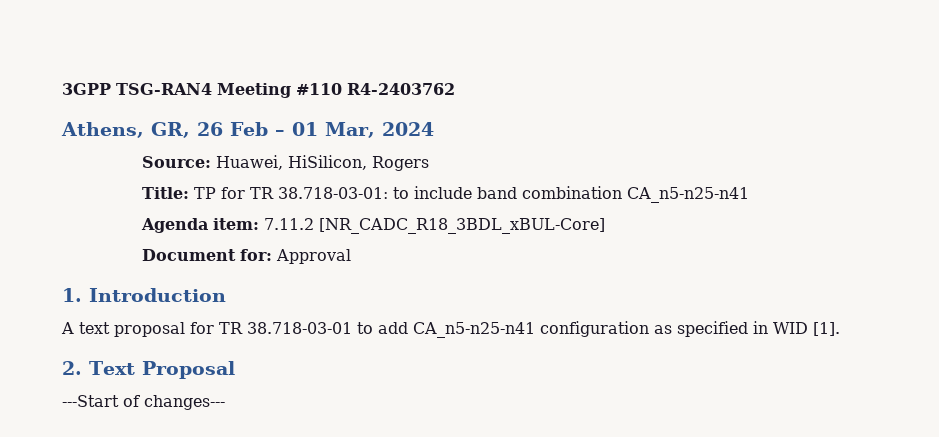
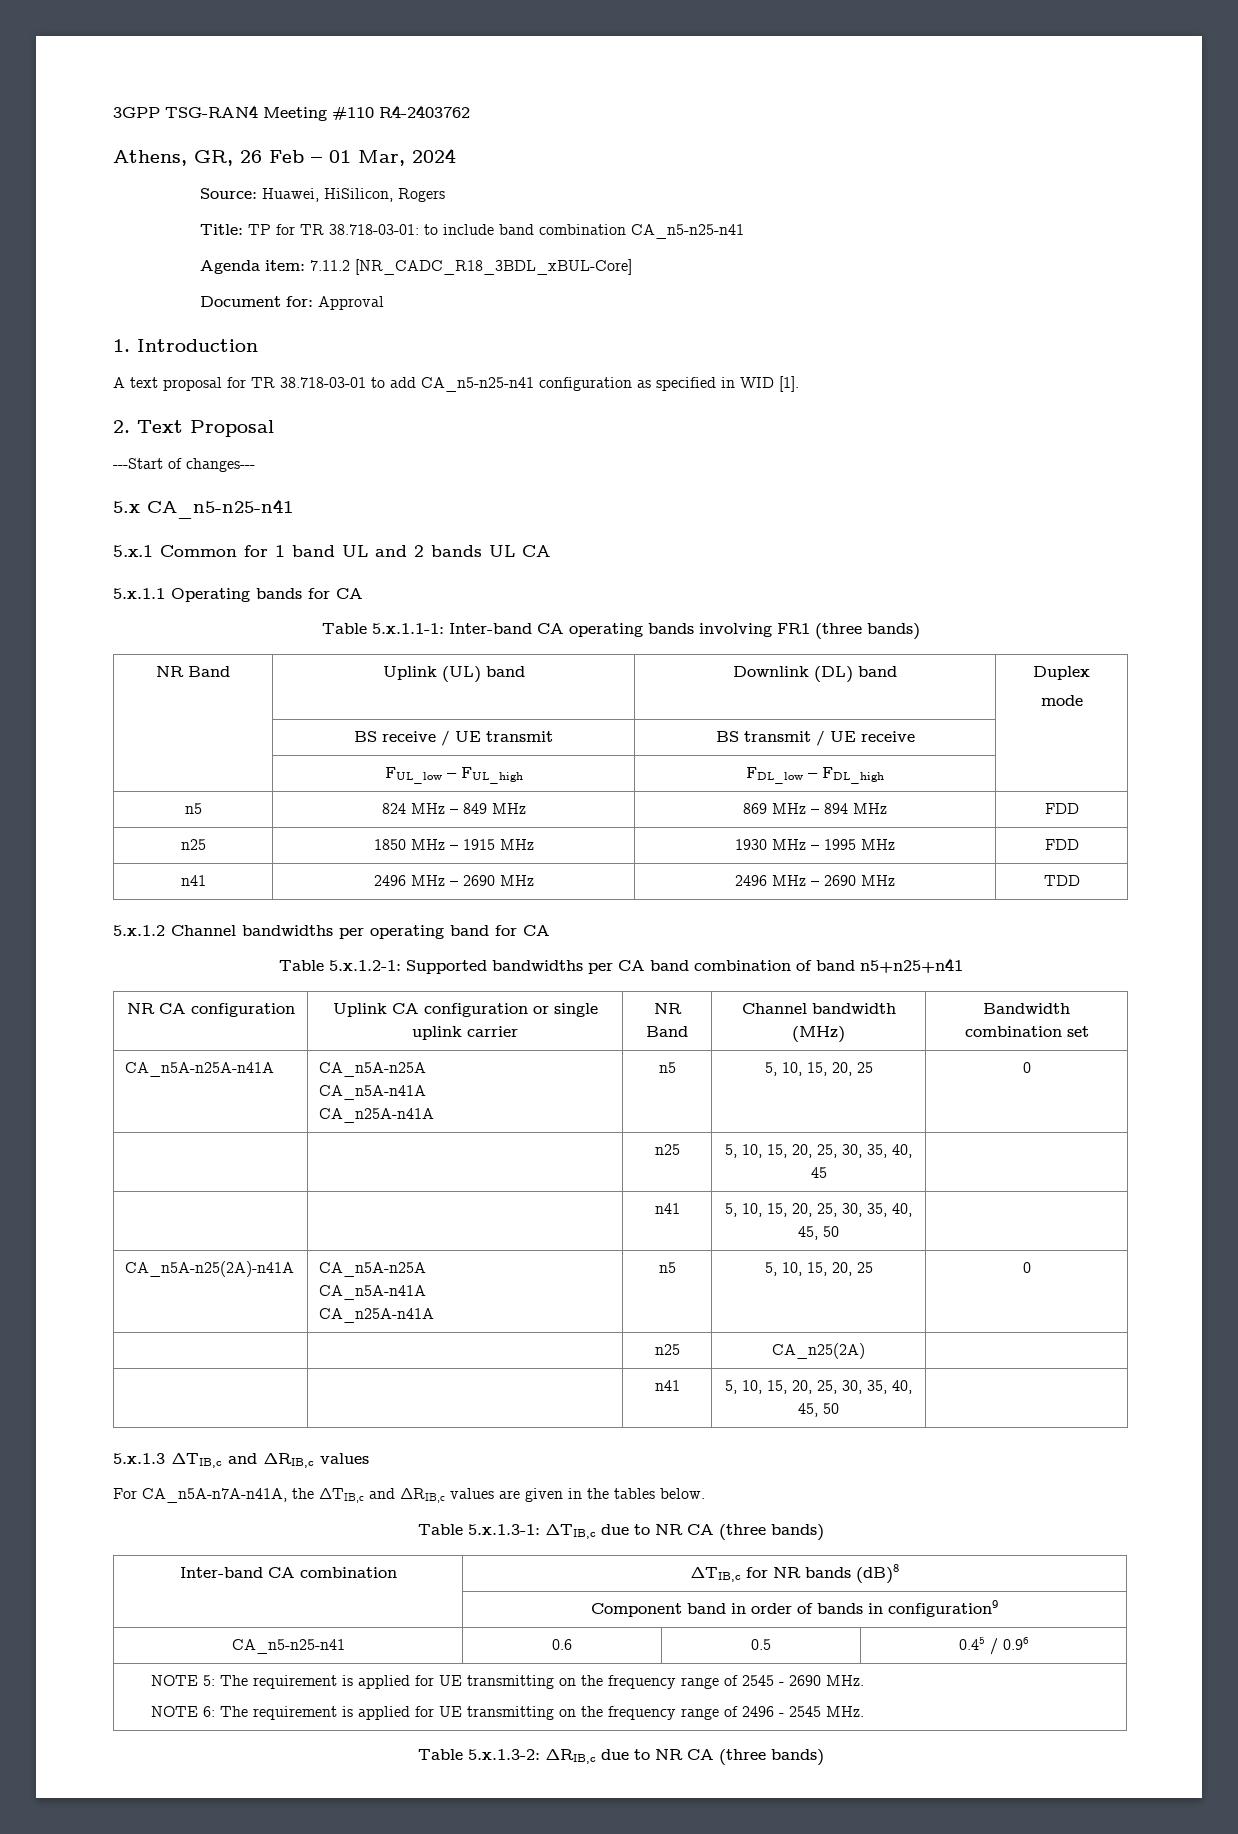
+ 5.x CA_n5-n25-n41
+ 5.x.1 Common for 1 band UL and 2 bands UL CA
+ 5.x.1.1 Operating bands for CA
+ Table 5.x.1.1-1: Inter-band CA operating bands involving FR1 (three bands)
+ NR Band | Uplink (UL) band | Downlink (DL) band | Duplex
+ mode
+ | BS receive / UE transmit | BS transmit / UE receive |
+ | FUL_low – FUL_high | FDL_low – FDL_high |
+ n5 | 824 MHz – 849 MHz | 869 MHz – 894 MHz | FDD
+ n25 | 1850 MHz – 1915 MHz | 1930 MHz – 1995 MHz | FDD
+ n41 | 2496 MHz – 2690 MHz | 2496 MHz – 2690 MHz | TDD
+ 5.x.1.2 Channel bandwidths per operating band for CA
+ Table 5.x.1.2-1: Supported bandwidths per CA band combination of band n5+n25+n41
+ NR CA configuration | Uplink CA configuration or single uplink carrier | NR Band | Channel bandwidth (MHz) | Bandwidth combination set
+ CA_n5A-n25A-n41A | CA_n5A-n25A
+ CA_n5A-n41A
+ CA_n25A-n41A | n5 | 5, 10, 15, 20, 25 | 0
+ | | n25 | 5, 10, 15, 20, 25, 30, 35, 40, 45 |
+ | | n41 | 5, 10, 15, 20, 25, 30, 35, 40, 45, 50 |
+ CA_n5A-n25(2A)-n41A | CA_n5A-n25A
+ CA_n5A-n41A
+ CA_n25A-n41A | n5 | 5, 10, 15, 20, 25 | 0
+ | | n25 | CA_n25(2A) |
+ | | n41 | 5, 10, 15, 20, 25, 30, 35, 40, 45, 50 |
+ 5.x.1.3 ∆TIB,c and ∆RIB,c values
+ For CA_n5A-n7A-n41A, the ΔTIB,c and ΔRIB,c values are given in the tables below.
+ Table 5.x.1.3-1: ΔTIB,c due to NR CA (three bands)
+ Inter-band CA combination | ΔTIB,c for NR bands (dB)8
+ | Component band in order of bands in configuration9
+ CA_n5-n25-n41 | 0.6 | 0.5 | 0.45 / 0.96
+ NOTE 5: The requirement is applied for UE transmitting on the frequency range of 2545 - 2690 MHz.
+ NOTE 6: The requirement is applied for UE transmitting on the frequency range of 2496 - 2545 MHz.
+ Table 5.x.1.3-2: ΔRIB,c due to NR CA (three bands)

